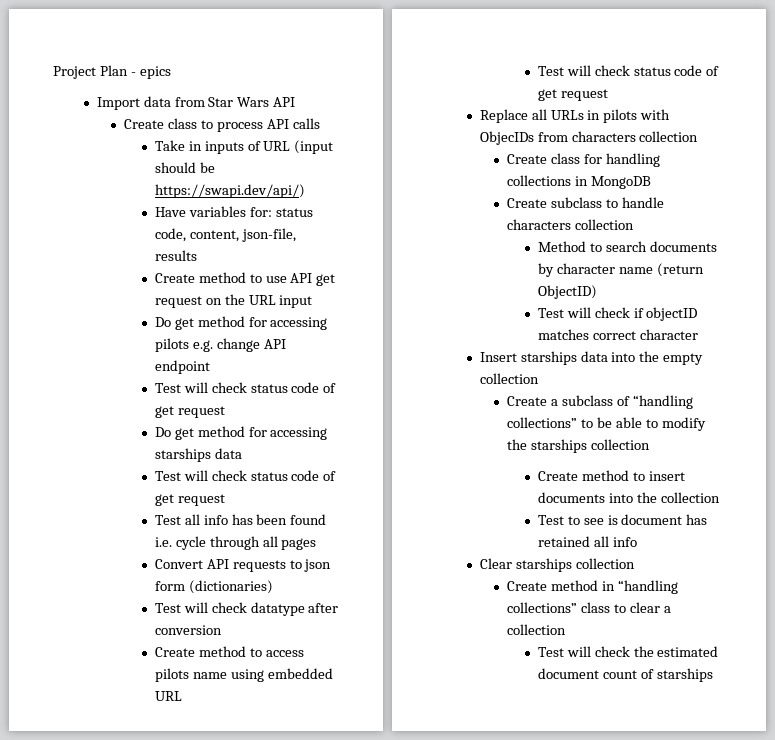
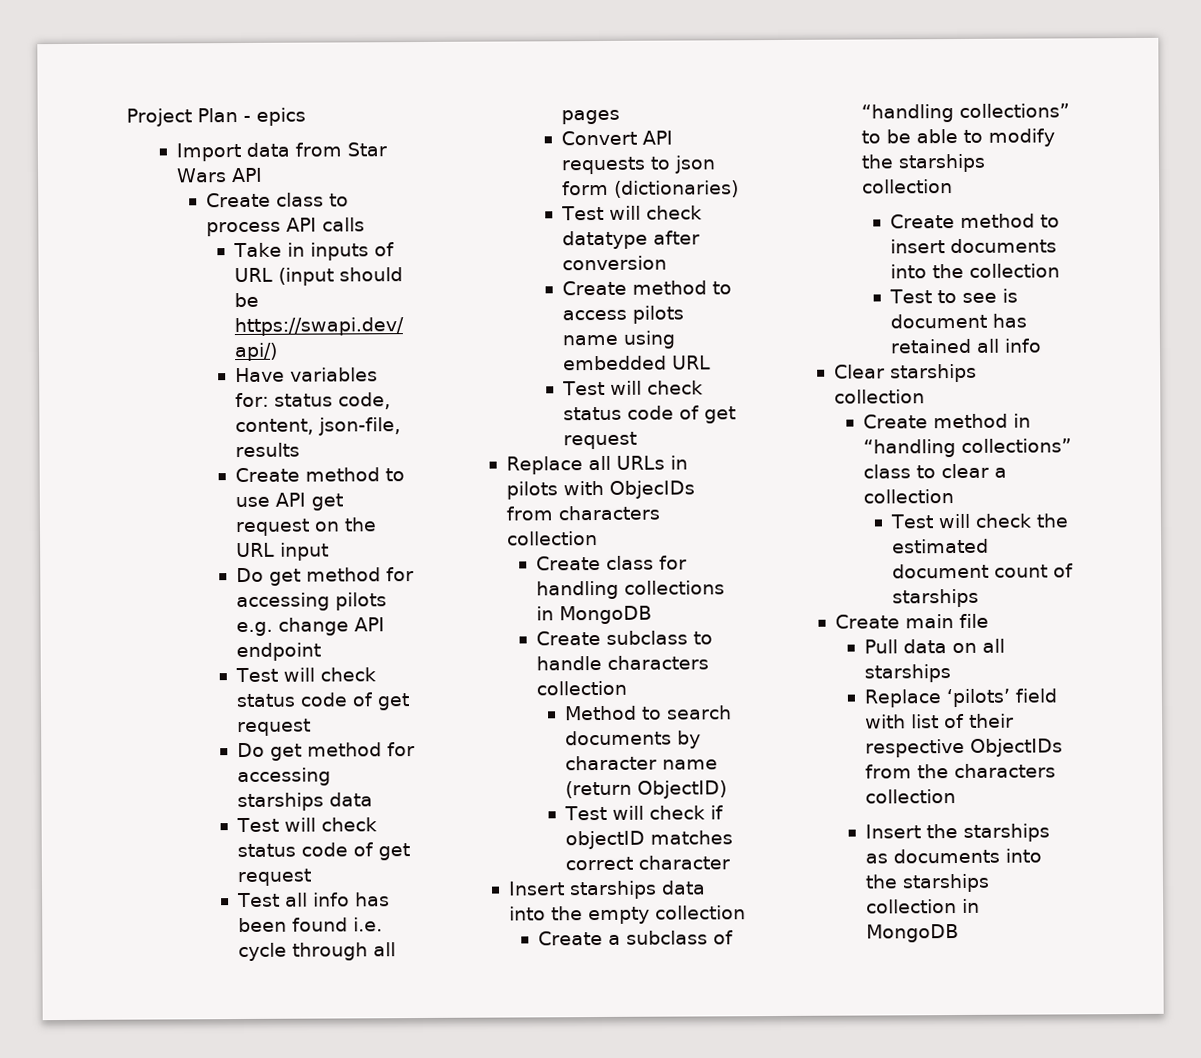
+ Create main file
+ Pull data on all starships
+ Replace ‘pilots’ field with list of their respective ObjectIDs from the characters collection
+ Insert the starships as documents into the starships collection in MongoDB

